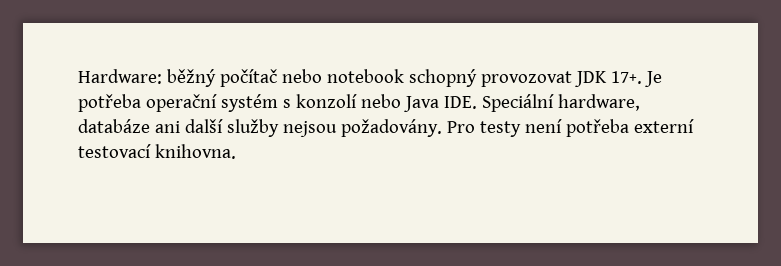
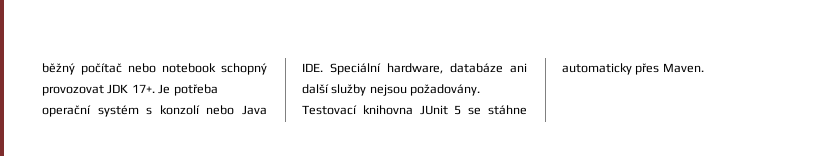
- Hardware: běžný počítač nebo notebook schopný provozovat JDK 17+.
+ běžný počítač nebo notebook schopný provozovat JDK 17+.
- Pro testy není potřeba externí testovací knihovna.
+ Testovací knihovna JUnit 5 se stáhne automaticky přes Maven.

